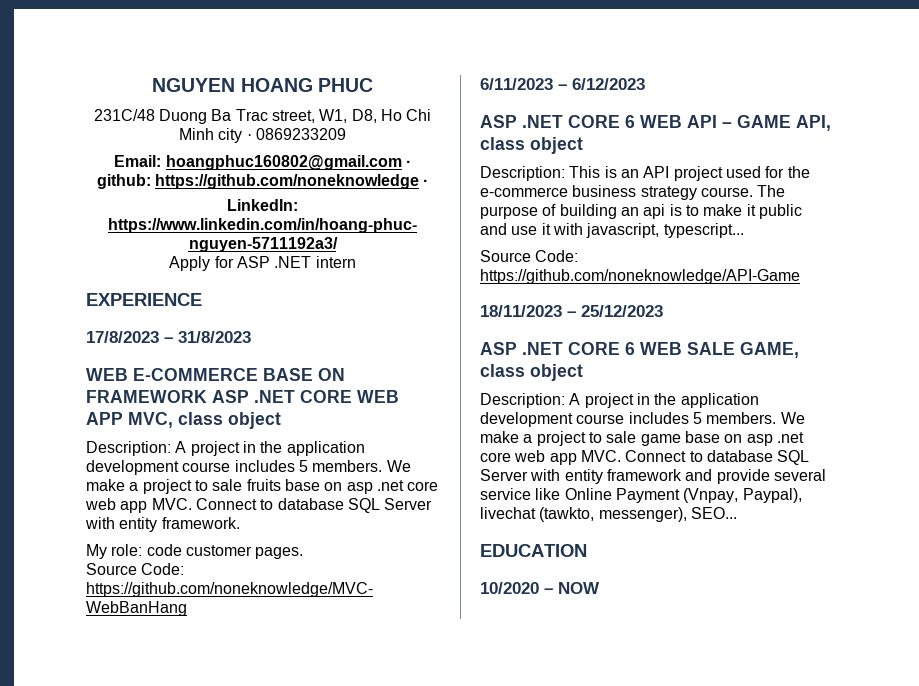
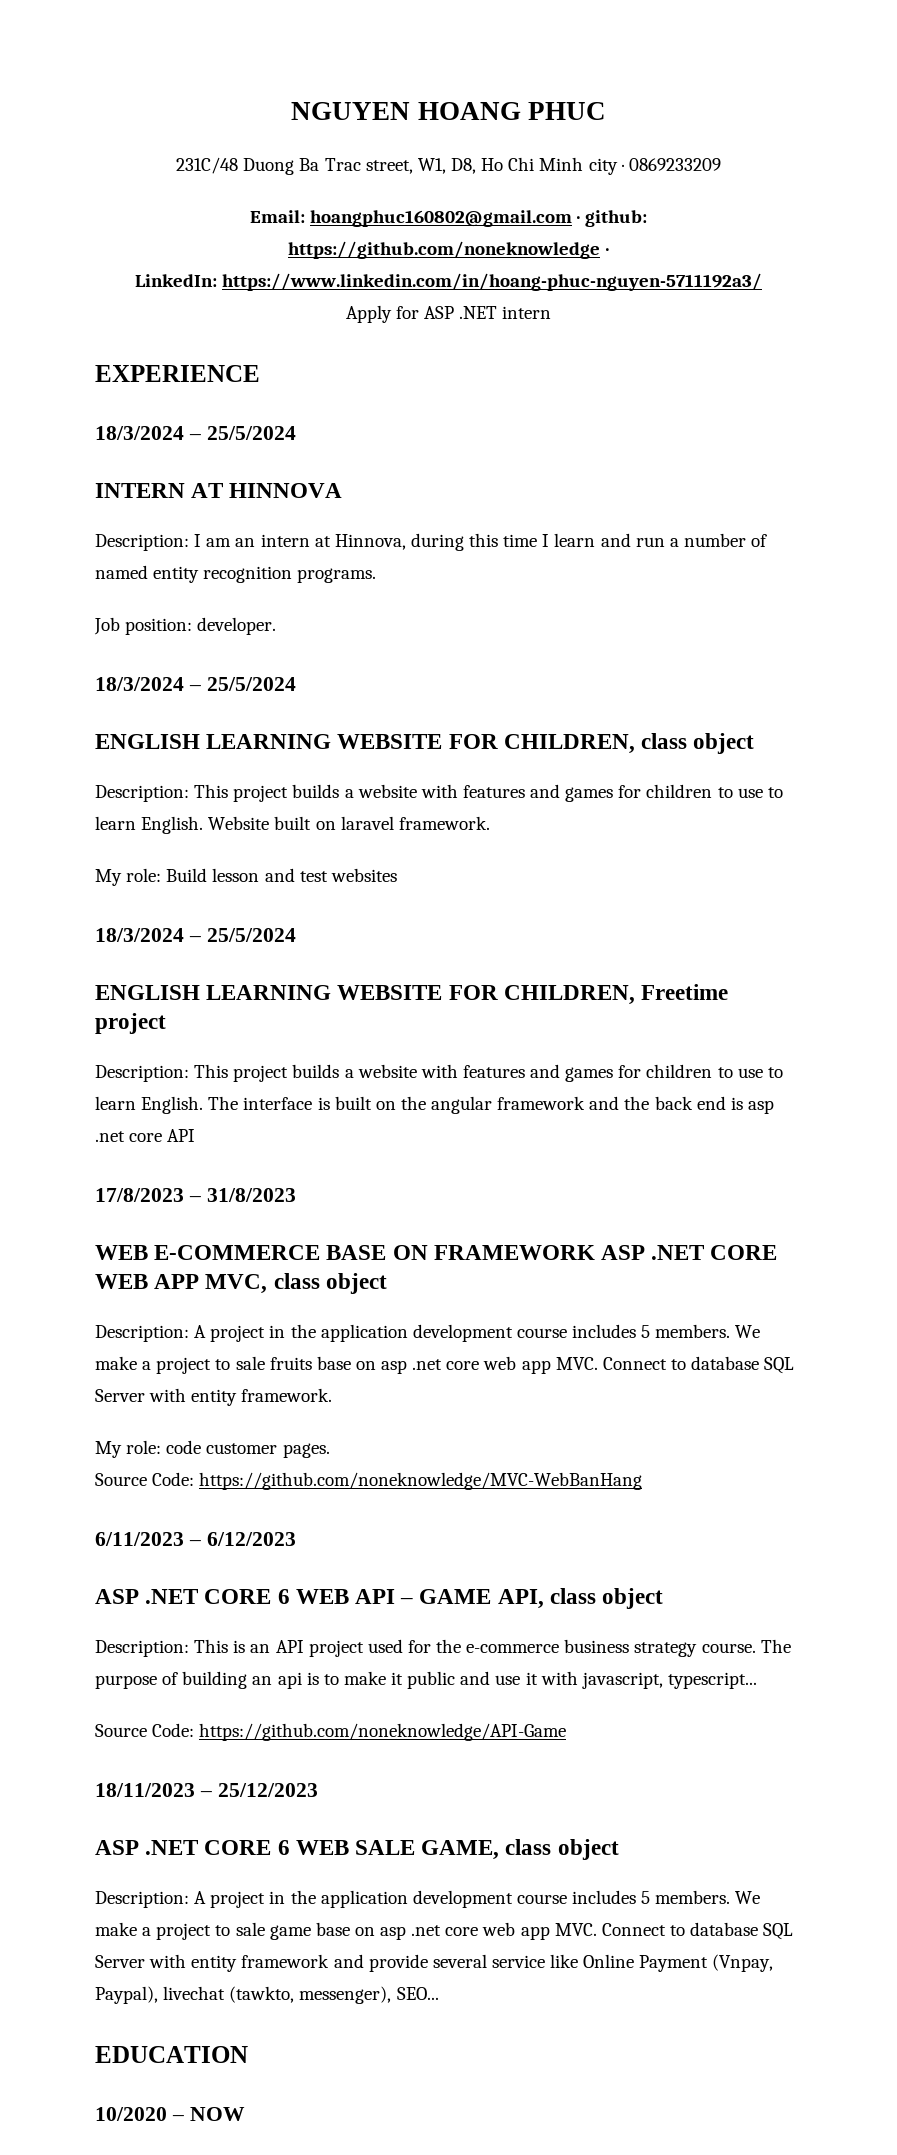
  EXPERIENCE
+ 18/3/2024 – 25/5/2024
+ INTERN AT HINNOVA
+ Description: I am an intern at Hinnova, during this time I learn and run a number of named entity recognition programs.
+ Job position: developer.
+ 18/3/2024 – 25/5/2024
+ ENGLISH LEARNING WEBSITE FOR CHILDREN, class object
+ Description: This project builds a website with features and games for children to use to learn English. Website built on laravel framework.
+ My role: Build lesson and test websites
+ 18/3/2024 – 25/5/2024
+ ENGLISH LEARNING WEBSITE FOR CHILDREN, Freetime project
+ Description: This project builds a website with features and games for children to use to learn English. The interface is built on the angular framework and the back end is asp .net core API

